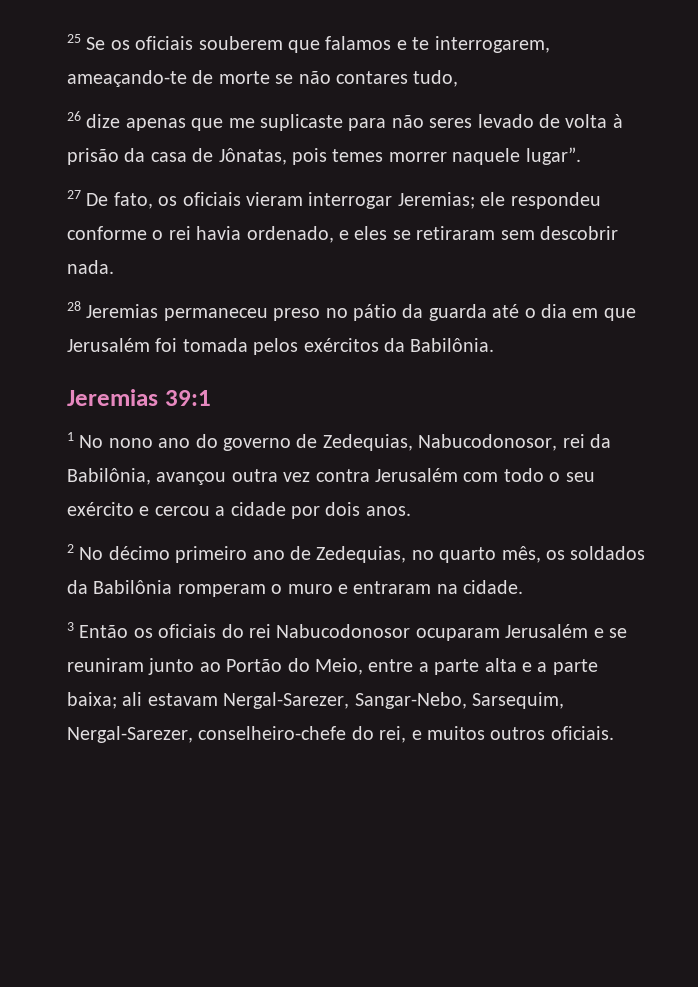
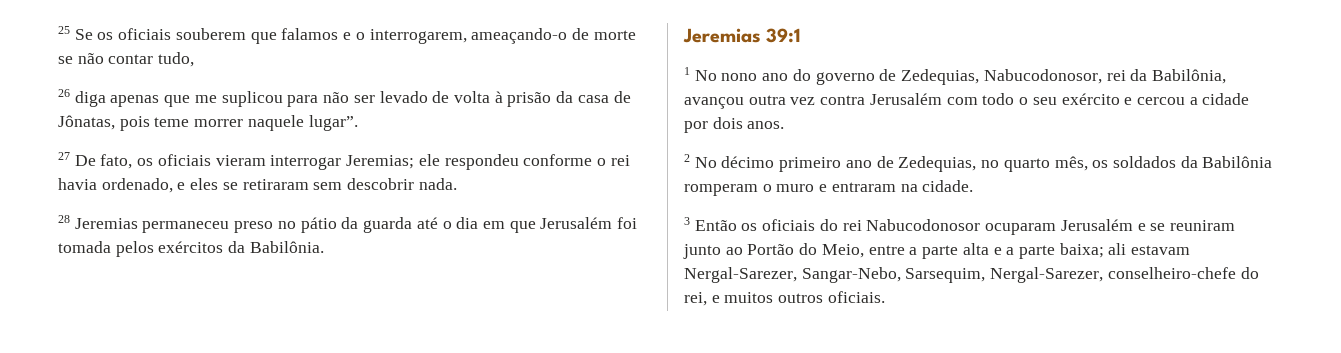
- 25 Se os oficiais souberem que falamos e te interrogarem, ameaçando-te de morte se não contares tudo,
+ 25 Se os oficiais souberem que falamos e o interrogarem, ameaçando-o de morte se não contar tudo,
- 26 dize apenas que me suplicaste para não seres levado de volta à prisão da casa de Jônatas, pois temes morrer naquele lugar”.
+ 26 diga apenas que me suplicou para não ser levado de volta à prisão da casa de Jônatas, pois teme morrer naquele lugar”.

